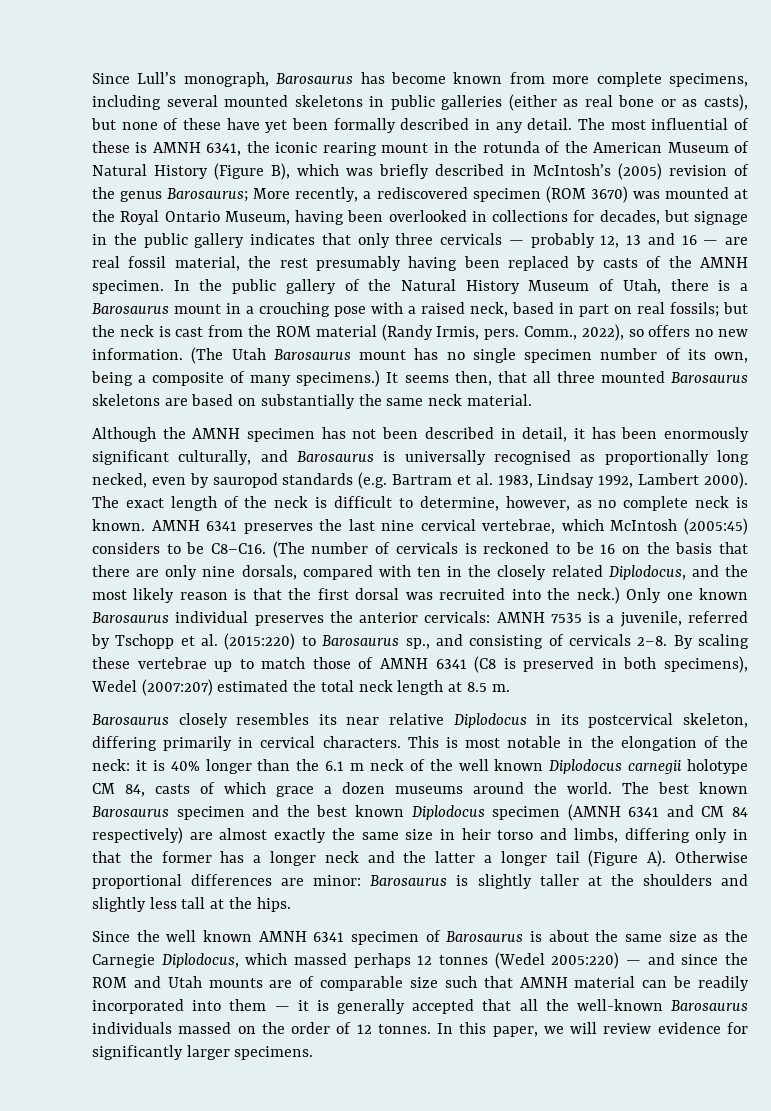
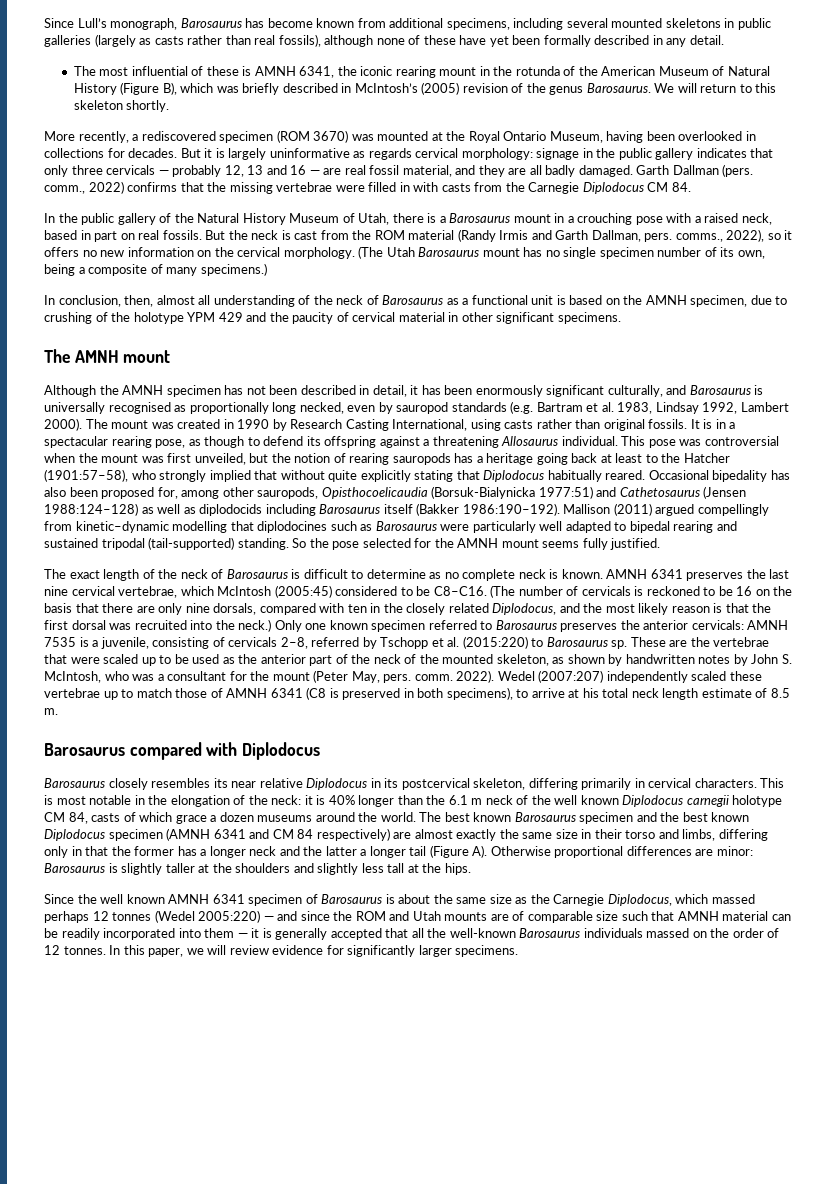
- Since Lull’s monograph, Barosaurus has become known from more complete specimens, including several mounted skeletons in public galleries (either as real bone or as casts), but none of these have yet been formally described in any detail. The most influential of these is AMNH 6341, the iconic rearing mount in the rotunda of the American Museum of Natural History (Figure B), which was briefly described in McIntosh’s (2005) revision of the genus Barosaurus; More recently, a rediscovered specimen (ROM 3670) was mounted at the Royal Ontario Museum, having been overlooked in collections for decades, but signage in the public gallery indicates that only three cervicals — probably 12, 13 and 16 — are real fossil material, the rest presumably having been replaced by casts of the AMNH specimen. In the public gallery of the Natural History Museum of Utah, there is a Barosaurus mount in a crouching pose with a raised neck, based in part on real fossils; but the neck is cast from the ROM material (Randy Irmis, pers. Comm., 2022), so offers no new information.
+ Since Lull’s monograph, Barosaurus has become known from additional specimens, including several mounted skeletons in public galleries (largely as casts rather than real fossils), although none of these have yet been formally described in any detail.
+ The most influential of these is AMNH 6341, the iconic rearing mount in the rotunda of the American Museum of Natural History (Figure B), which was briefly described in McIntosh’s (2005) revision of the genus Barosaurus. We will return to this skeleton shortly.
+ More recently, a rediscovered specimen (ROM 3670) was mounted at the Royal Ontario Museum, having been overlooked in collections for decades. But it is largely uninformative as regards cervical morphology: signage in the public gallery indicates that only three cervicals — probably 12, 13 and 16 — are real fossil material, and they are all badly damaged. Garth Dallman (pers. comm., 2022) confirms that the missing vertebrae were filled in with casts from the Carnegie Diplodocus CM 84.
+ In the public gallery of the Natural History Museum of Utah, there is a Barosaurus mount in a crouching pose with a raised neck, based in part on real fossils. But the neck is cast from the ROM material (Randy Irmis and Garth Dallman, pers. comms., 2022), so it offers no new information on the cervical morphology.
- (The Utah Barosaurus mount has no single specimen number of its own, being a composite of many specimens.) It seems then, that all three mounted Barosaurus skeletons are based on substantially the same neck material.
+ (The Utah Barosaurus mount has no single specimen number of its own, being a composite of many specimens.)
+ In conclusion, then, almost all understanding of the neck of Barosaurus as a functional unit is based on the AMNH specimen, due to crushing of the holotype YPM 429 and the paucity of cervical material in other significant specimens.
+ The AMNH mount
- The exact length of the neck is difficult to determine, however, as no complete neck is known.
+ The mount was created in 1990 by Research Casting International, using casts rather than original fossils. It is in a spectacular rearing pose, as though to defend its offspring against a threatening Allosaurus individual. This pose was controversial when the mount was first unveiled, but the notion of rearing sauropods has a heritage going back at least to the Hatcher (1901:57–58), who strongly implied that without quite explicitly stating that Diplodocus habitually reared. Occasional bipedality has also been proposed for, among other sauropods, Opisthocoelicaudia (Borsuk-Bialynicka 1977:51) and Cathetosaurus (Jensen 1988:124–128) as well as diplodocids including Barosaurus itself (Bakker 1986:190–192). Mallison (2011) argued compellingly from kinetic–dynamic modelling that diplodocines such as Barosaurus were particularly well adapted to bipedal rearing and sustained tripodal (tail-supported) standing. So the pose selected for the AMNH mount seems fully justified.
+ The exact length of the neck of Barosaurus is difficult to determine as no complete neck is known.
- AMNH 6341 preserves the last nine cervical vertebrae, which McIntosh (2005:45) considers to be C8–C16.
+ AMNH 6341 preserves the last nine cervical vertebrae, which McIntosh (2005:45) considered to be C8–C16.
- Only one known Barosaurus individual preserves the anterior cervicals: AMNH 7535 is a juvenile, referred by Tschopp et al. (2015:220) to Barosaurus sp., and consisting of cervicals 2–8. By scaling these vertebrae up to match those of AMNH 6341 (C8 is preserved in both specimens), Wedel (2007:207) estimated the total neck length at 8.5 m.
+ Only one known specimen referred to Barosaurus preserves the anterior cervicals: AMNH 7535 is a juvenile, consisting of cervicals 2–8, referred by Tschopp et al. (2015:220) to Barosaurus sp. These are the vertebrae that were scaled up to be used as the anterior part of the neck of the mounted skeleton, as shown by handwritten notes by John S. McIntosh, who was a consultant for the mount (Peter May, pers. comm. 2022). Wedel (2007:207) independently scaled these vertebrae up to match those of AMNH 6341 (C8 is preserved in both specimens), to arrive at his total neck length estimate of 8.5 m.
+ Barosaurus compared with Diplodocus
- The best known Barosaurus specimen and the best known Diplodocus specimen (AMNH 6341 and CM 84 respectively) are almost exactly the same size in heir torso and limbs, differing only in that the former has a longer neck and the latter a longer tail (Figure A). Otherwise proportional differences are minor:
+ The best known Barosaurus specimen and the best known Diplodocus specimen (AMNH 6341 and CM 84 respectively) are almost exactly the same size in their torso and limbs, differing only in that the former has a longer neck and the latter a longer tail (Figure A). Otherwise proportional differences are minor:

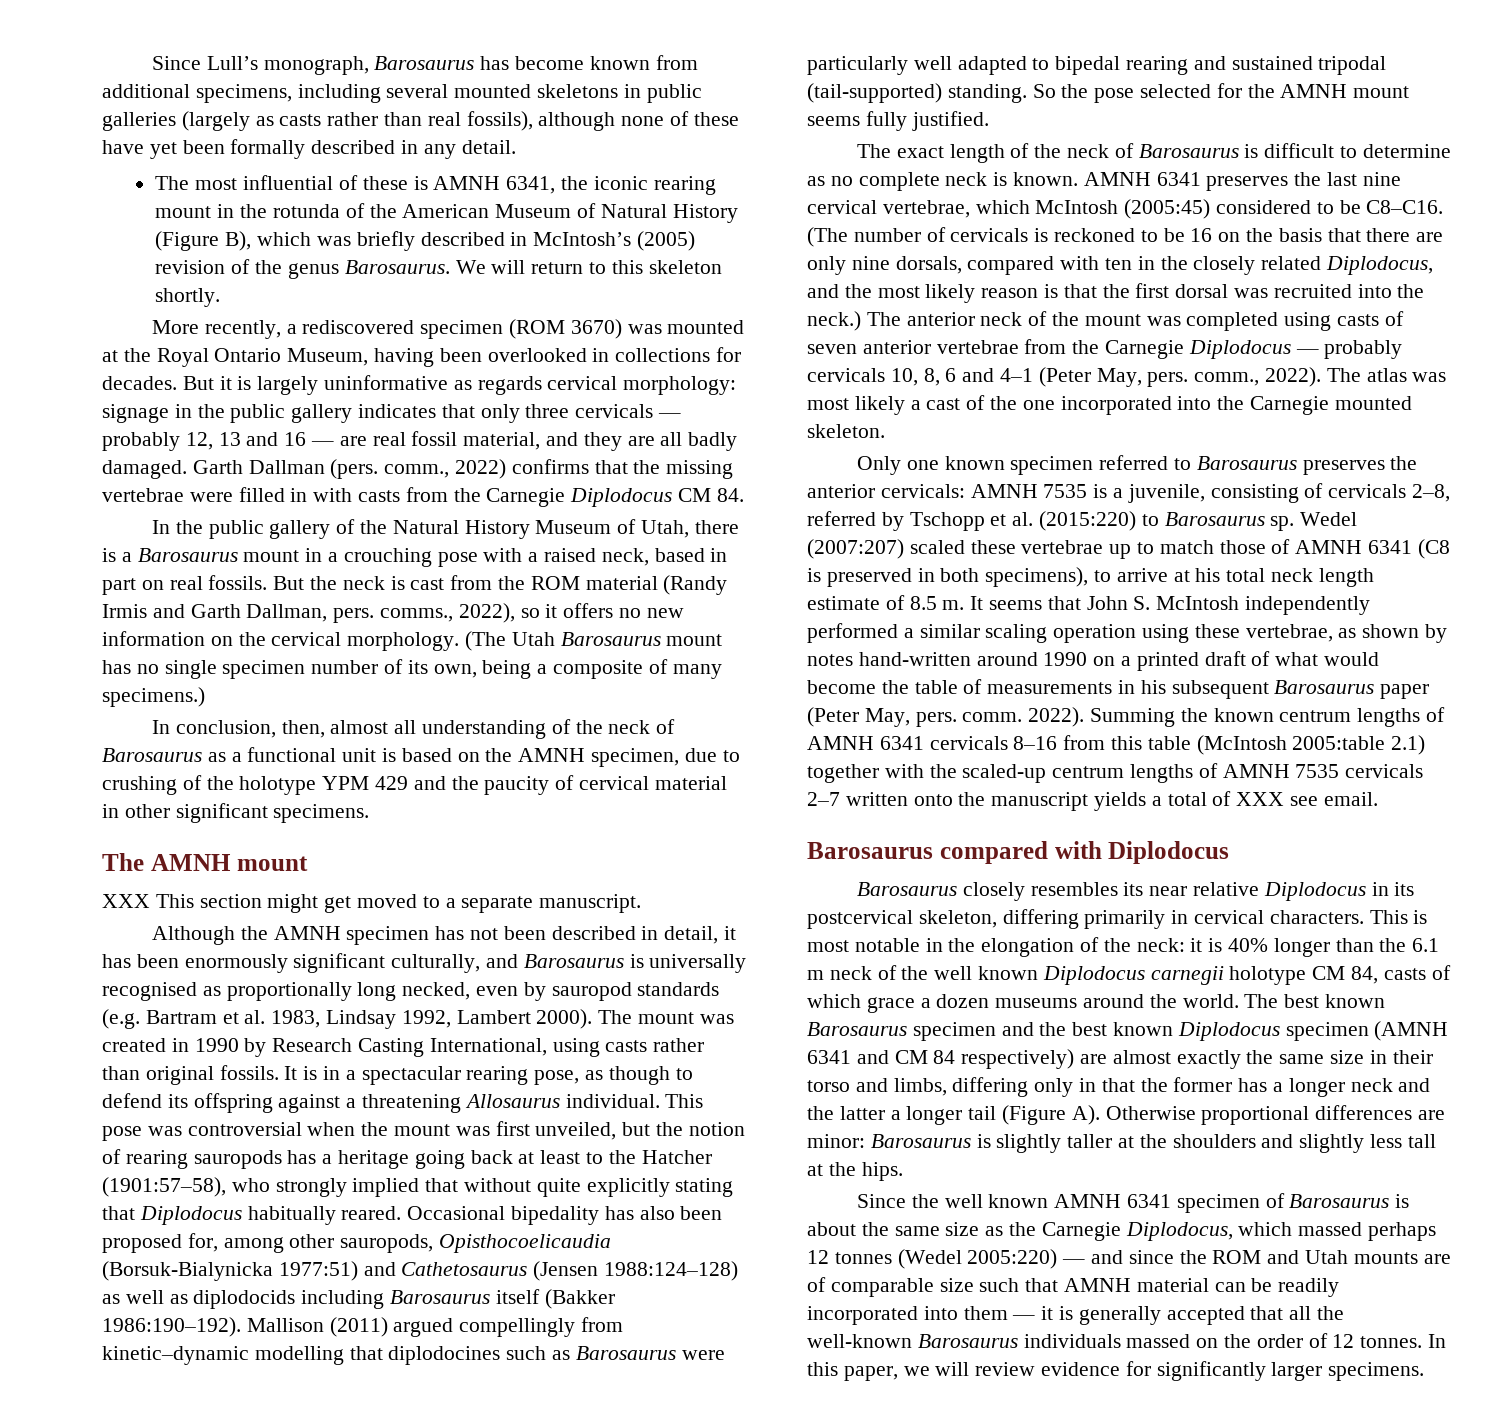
+ XXX This section might get moved to a separate manuscript.
- (The number of cervicals is reckoned to be 16 on the basis that there are only nine dorsals, compared with ten in the closely related Diplodocus, and the most likely reason is that the first dorsal was recruited into the neck.) Only one known specimen referred to Barosaurus preserves the anterior cervicals:
+ (The number of cervicals is reckoned to be 16 on the basis that there are only nine dorsals, compared with ten in the closely related Diplodocus, and the most likely reason is that the first dorsal was recruited into the neck.) The anterior neck of the mount was completed using casts of seven anterior vertebrae from the Carnegie Diplodocus — probably cervicals 10, 8, 6 and 4–1 (Peter May, pers. comm., 2022). The atlas was most likely a cast of the one incorporated into the Carnegie mounted skeleton.
+ Only one known specimen referred to Barosaurus preserves the anterior cervicals:
- These are the vertebrae that were scaled up to be used as the anterior part of the neck of the mounted skeleton, as shown by handwritten notes by John S. McIntosh, who was a consultant for the mount (Peter May, pers. comm. 2022).
- Wedel (2007:207) independently scaled these vertebrae up to match those of AMNH 6341 (C8 is preserved in both specimens), to arrive at his total neck length estimate of 8.5 m.
+ Wedel (2007:207) scaled these vertebrae up to match those of AMNH 6341 (C8 is preserved in both specimens), to arrive at his total neck length estimate of 8.5 m. It seems that John S. McIntosh independently performed a similar scaling operation using these vertebrae, as shown by notes hand-written around 1990 on a printed draft of what would become the table of measurements in his subsequent Barosaurus paper (Peter May, pers. comm. 2022). Summing the known centrum lengths of AMNH 6341 cervicals 8–16 from this table (McIntosh 2005:table 2.1) together with the scaled-up centrum lengths of AMNH 7535 cervicals 2–7 written onto the manuscript yields a total of XXX see email.

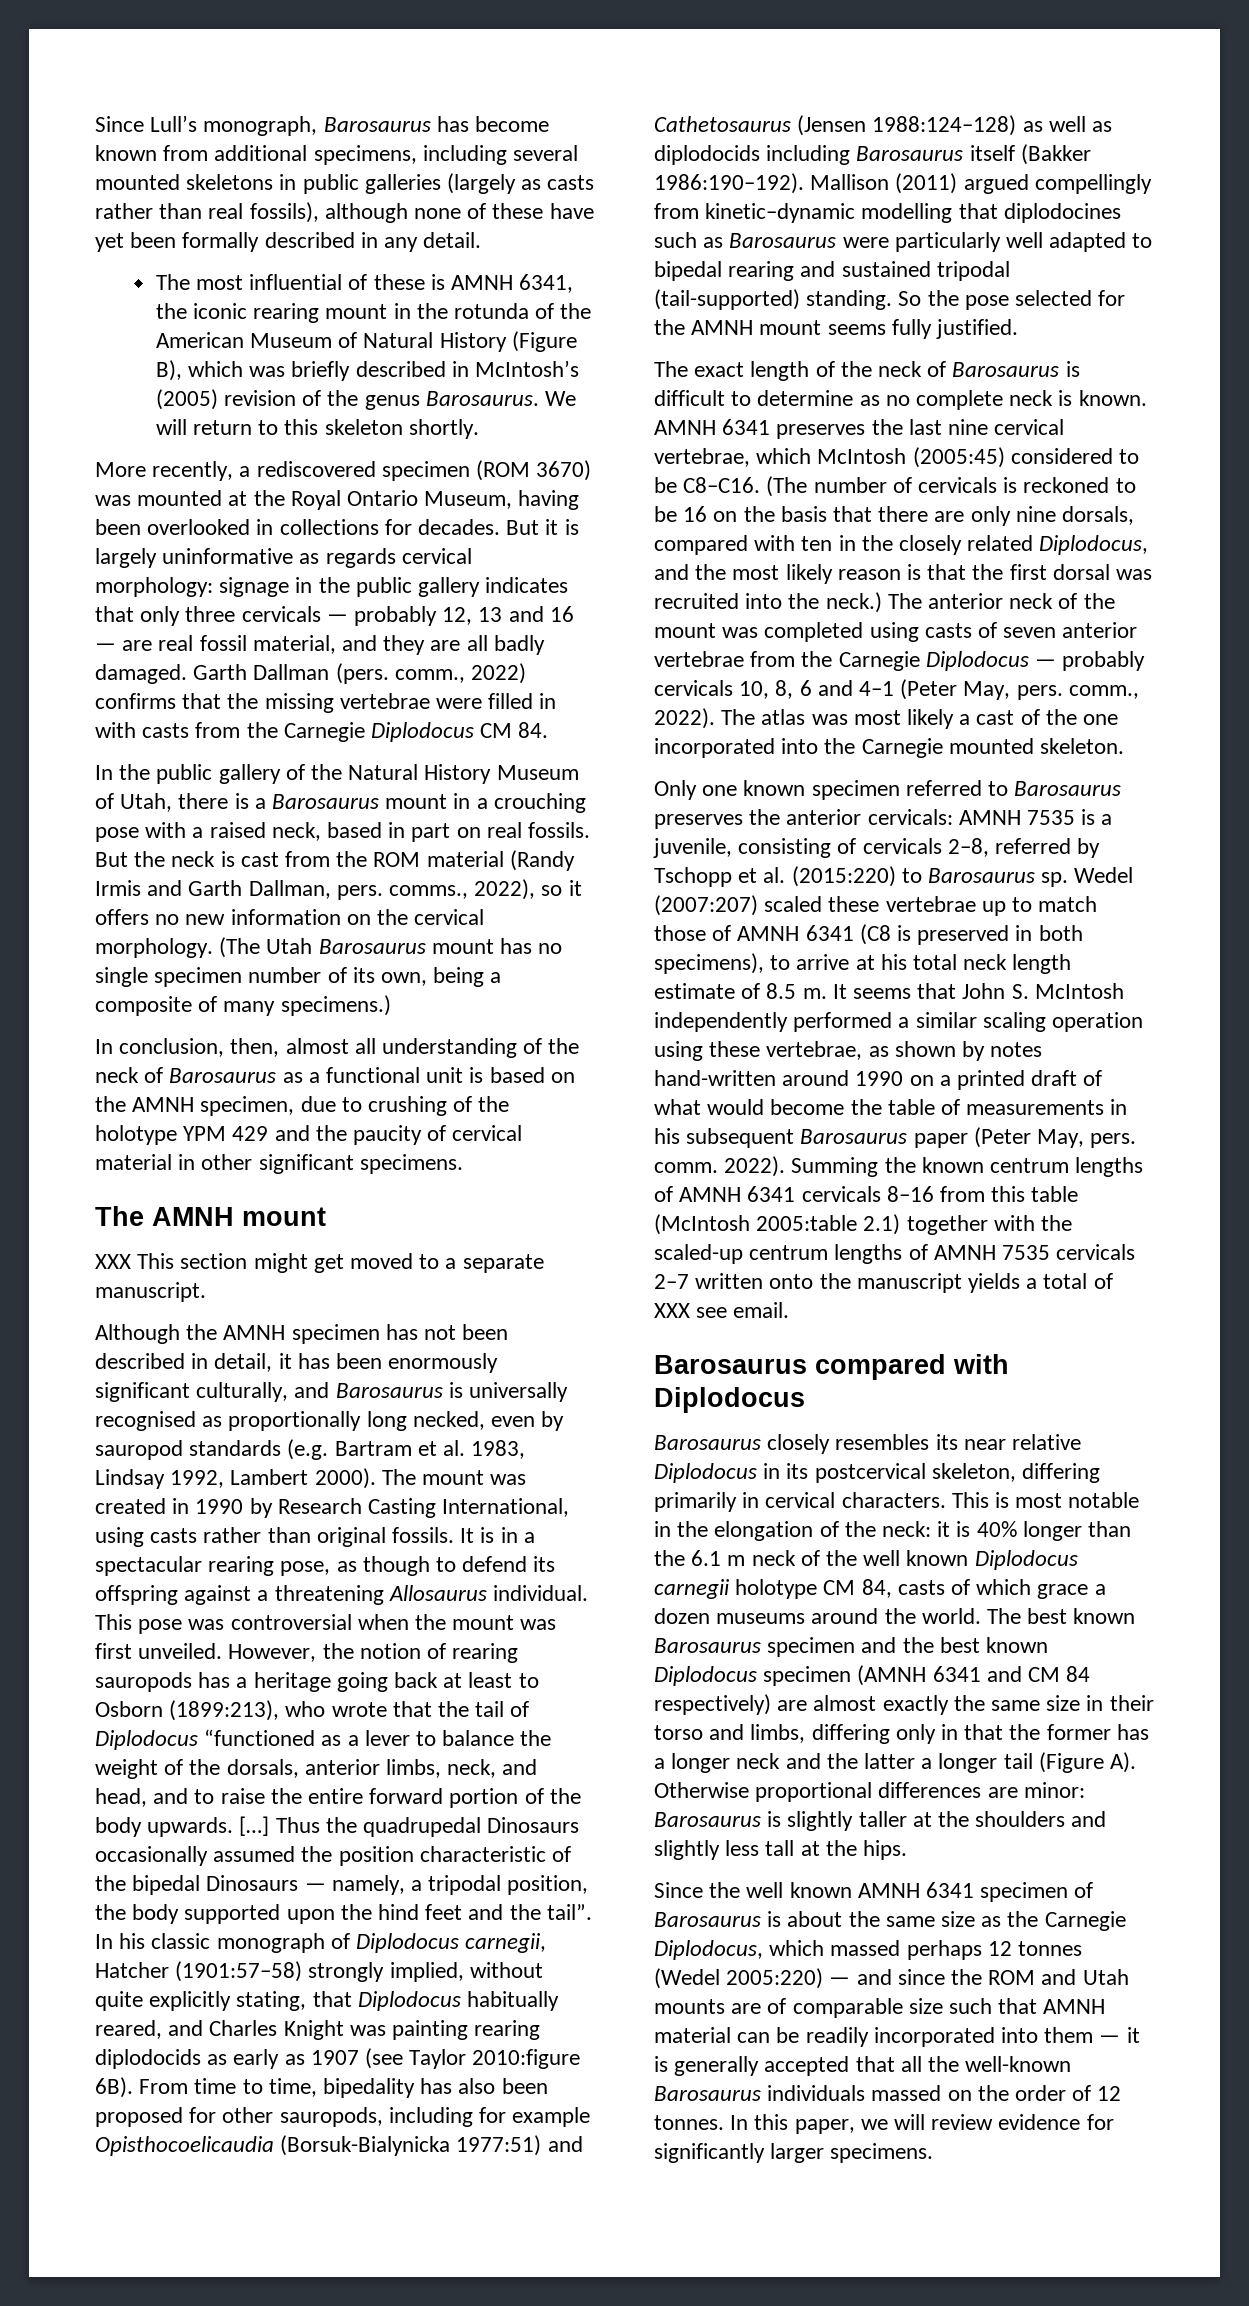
- This pose was controversial when the mount was first unveiled, but the notion of rearing sauropods has a heritage going back at least to the Hatcher (1901:57–58), who strongly implied that without quite explicitly stating that Diplodocus habitually reared. Occasional bipedality has also been proposed for, among other sauropods, Opisthocoelicaudia (Borsuk-Bialynicka 1977:51) and Cathetosaurus (Jensen 1988:124–128) as well as diplodocids including Barosaurus itself (Bakker 1986:190–192).
+ This pose was controversial when the mount was first unveiled. However, the notion of rearing sauropods has a heritage going back at least to Osborn (1899:213), who wrote that the tail of Diplodocus “functioned as a lever to balance the weight of the dorsals, anterior limbs, neck, and head, and to raise the entire forward portion of the body upwards. […] Thus the quadrupedal Dinosaurs occasionally assumed the position characteristic of the bipedal Dinosaurs — namely, a tripodal position, the body supported upon the hind feet and the tail”. In his classic monograph of Diplodocus carnegii, Hatcher (1901:57–58) strongly implied, without quite explicitly stating, that Diplodocus habitually reared, and Charles Knight was painting rearing diplodocids as early as 1907 (see Taylor 2010:figure 6B). From time to time, bipedality has also been proposed for other sauropods, including for example Opisthocoelicaudia (Borsuk-Bialynicka 1977:51) and Cathetosaurus (Jensen 1988:124–128) as well as diplodocids including Barosaurus itself (Bakker 1986:190–192).

